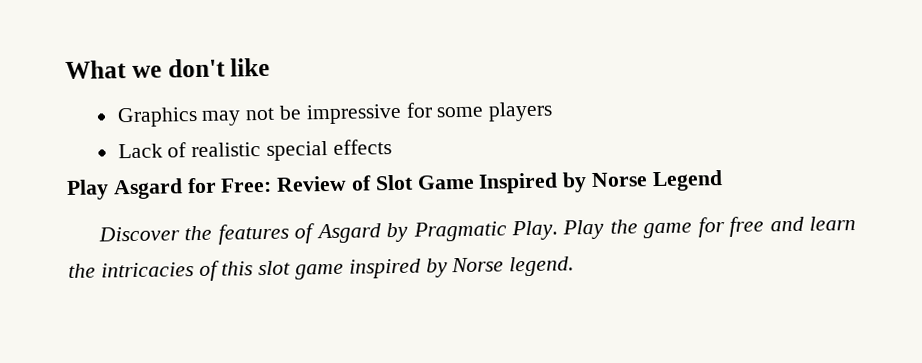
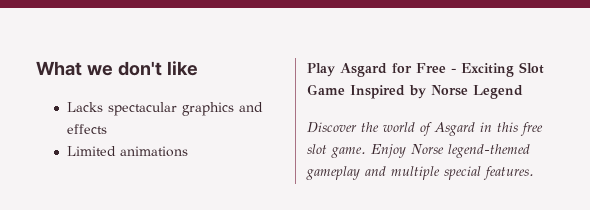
- Graphics may not be impressive for some players
- Lack of realistic special effects
+ Lacks spectacular graphics and effects
+ Limited animations
- Play Asgard for Free: Review of Slot Game Inspired by Norse Legend
+ Play Asgard for Free - Exciting Slot Game Inspired by Norse Legend
- Discover the features of Asgard by Pragmatic Play. Play the game for free and learn the intricacies of this slot game inspired by Norse legend.
+ Discover the world of Asgard in this free slot game. Enjoy Norse legend-themed gameplay and multiple special features.

